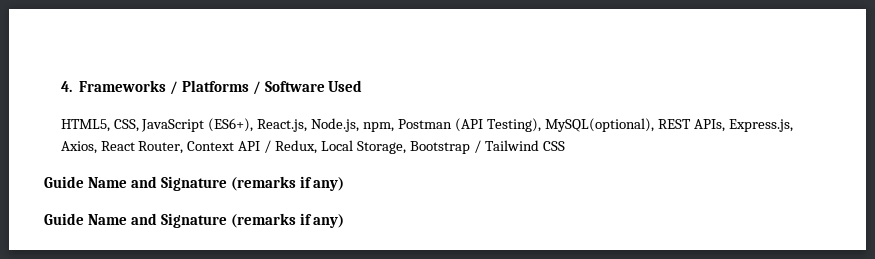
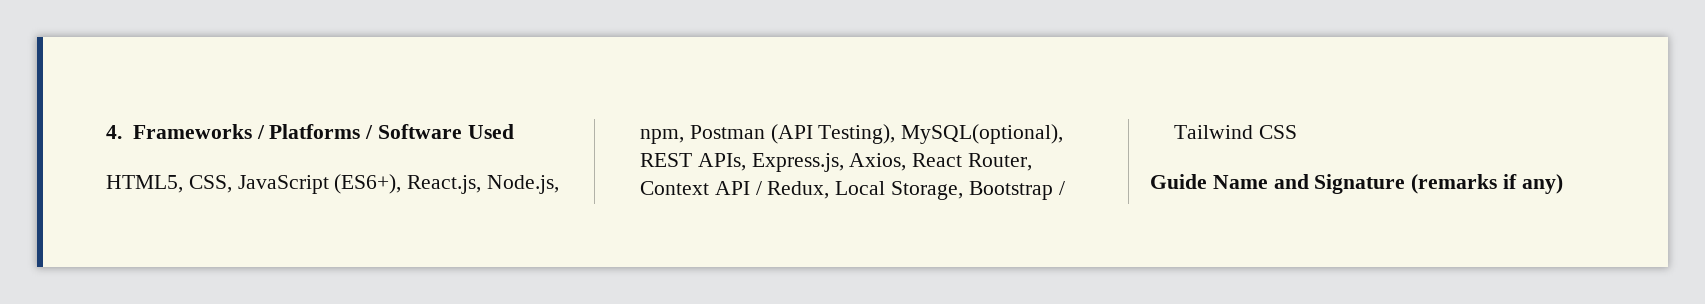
  HTML5, CSS, JavaScript (ES6+), React.js, Node.js, npm, Postman (API Testing), MySQL(optional), REST APIs, Express.js, Axios, React Router, Context API / Redux, Local Storage, Bootstrap / Tailwind CSS
- Guide Name and Signature (remarks if any)

